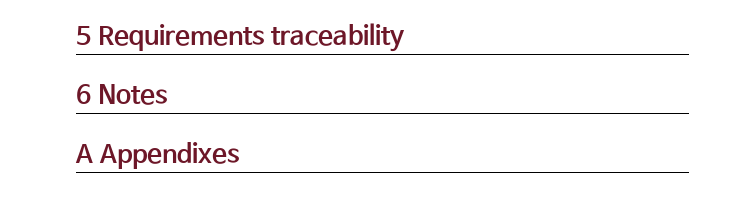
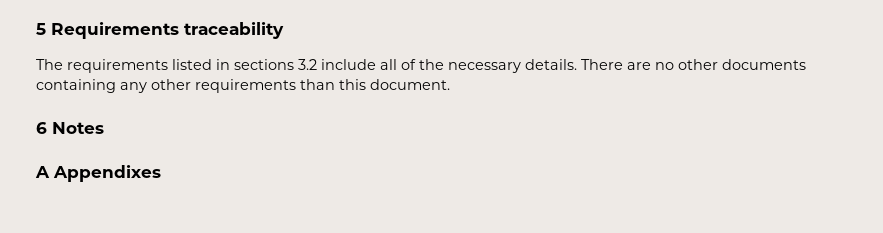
+ The requirements listed in sections 3.2 include all of the necessary details. There are no other documents containing any other requirements than this document.

